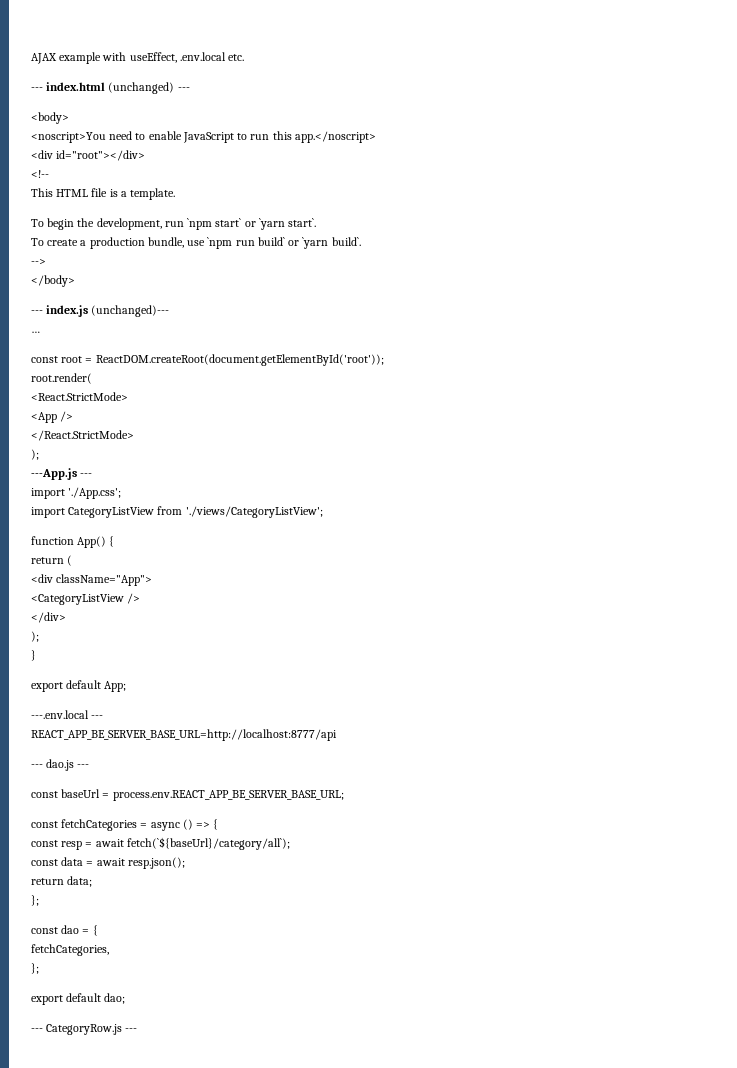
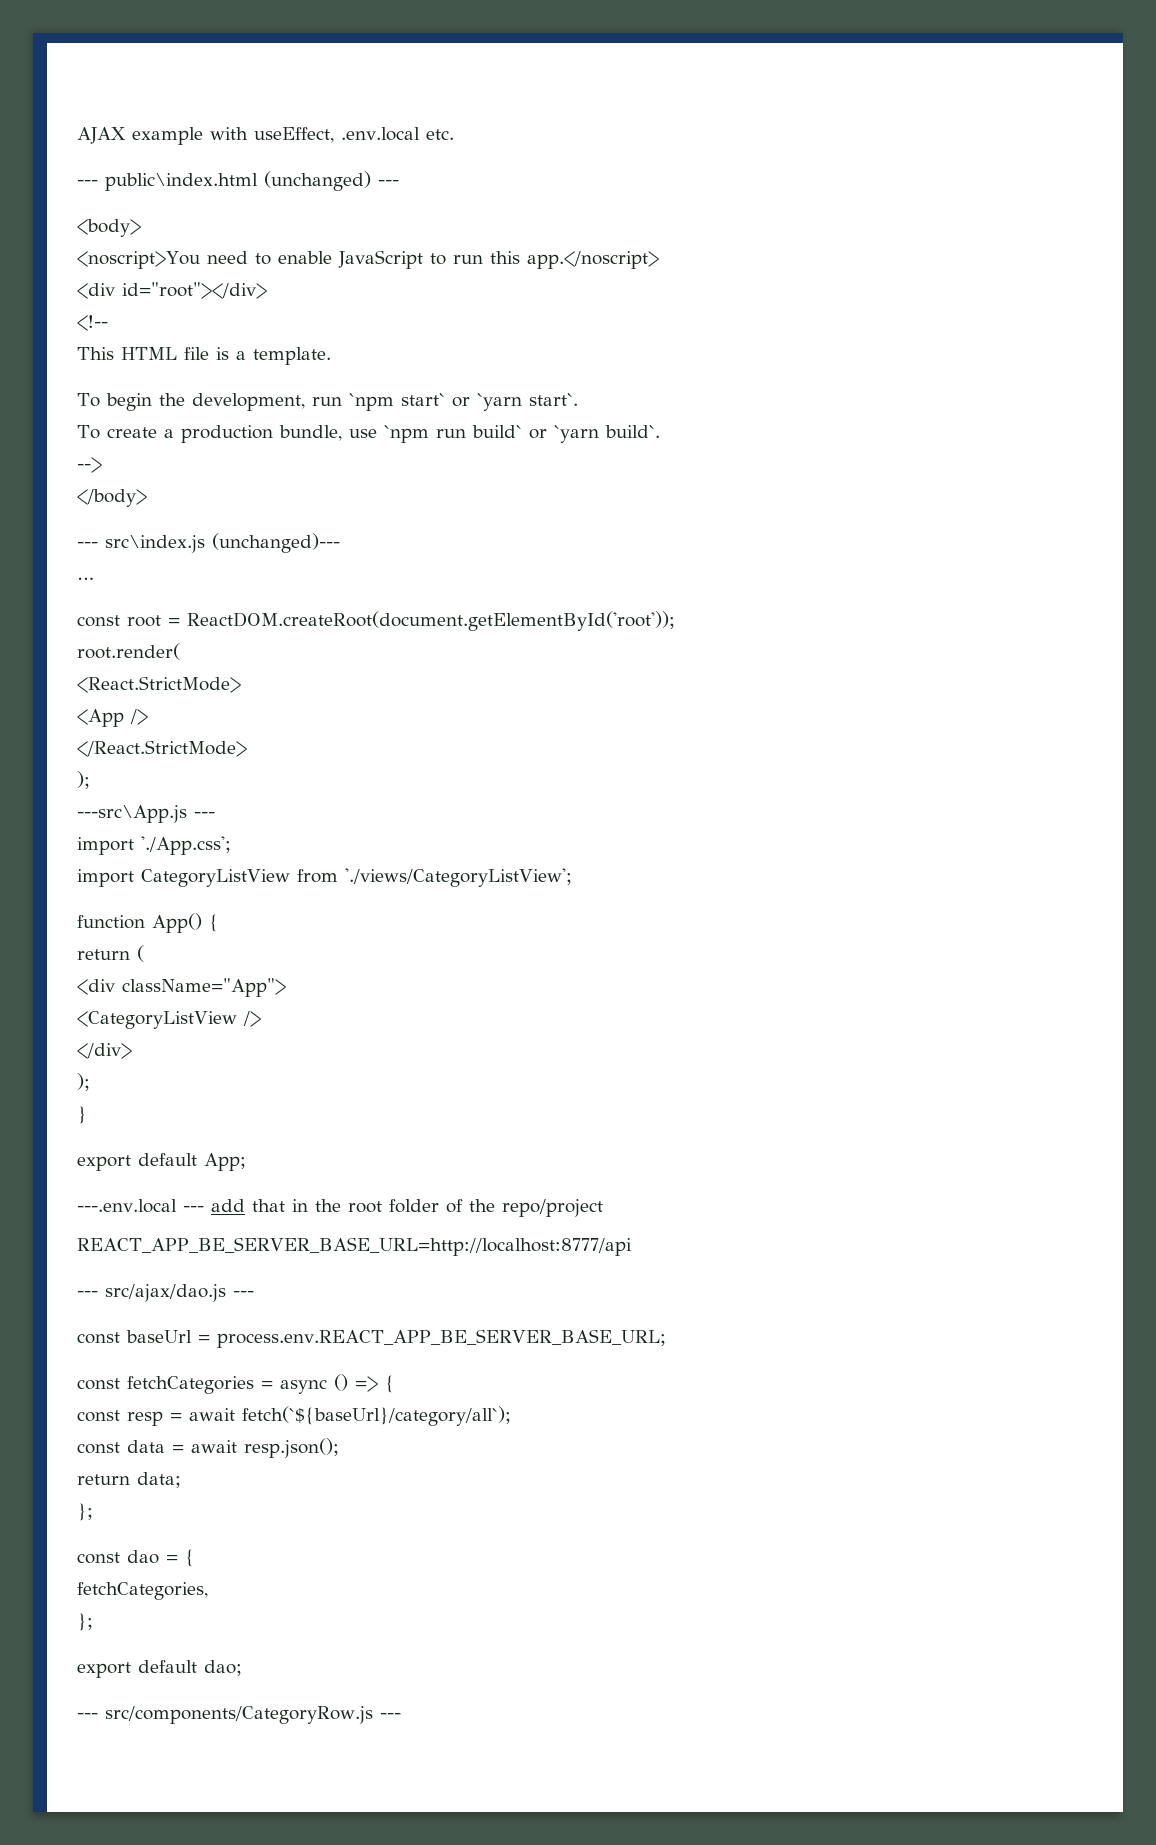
- --- index.html (unchanged) ---
+ --- public\index.html (unchanged) ---
- --- index.js (unchanged)---
+ --- src\index.js (unchanged)---
- ---App.js ---
+ ---src\App.js ---
- ---.env.local ---
+ ---.env.local --- add that in the root folder of the repo/project
- --- dao.js ---
+ --- src/ajax/dao.js ---
- --- CategoryRow.js ---
+ --- src/components/CategoryRow.js ---

